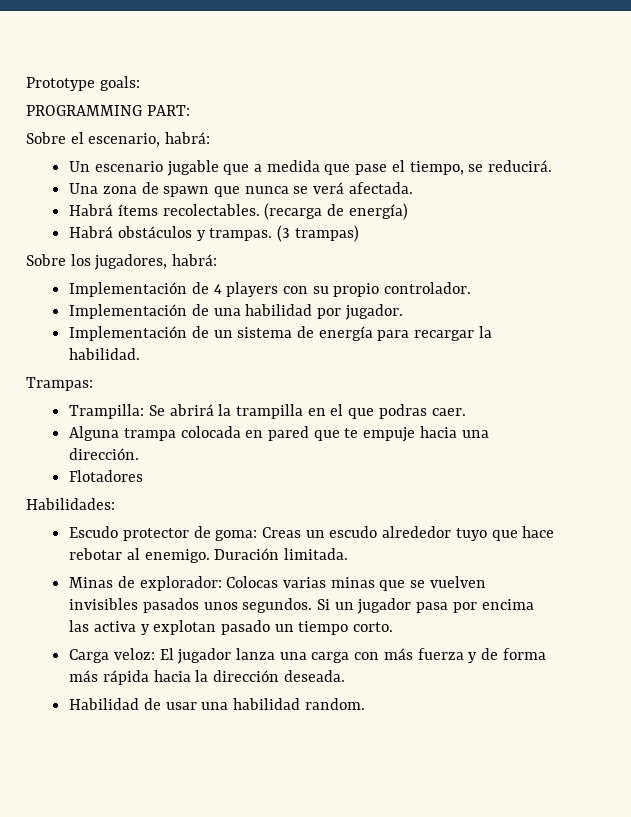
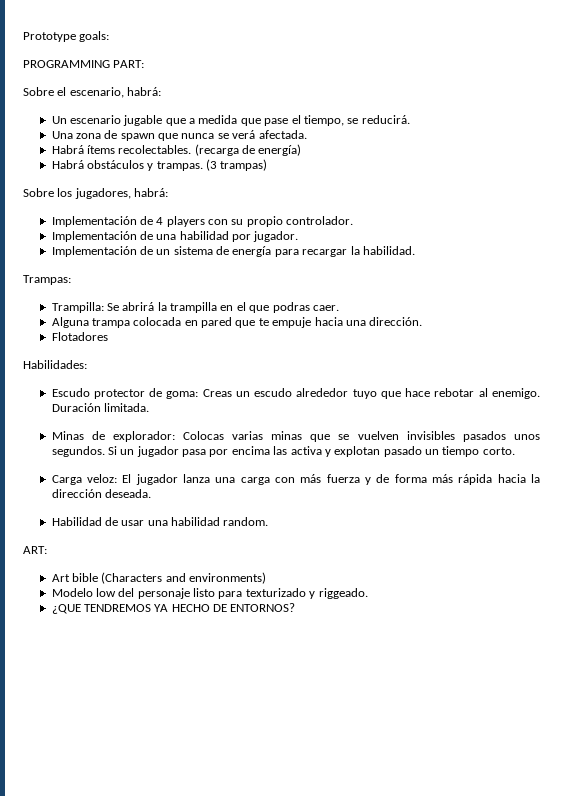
+ ART:
+ Art bible (Characters and environments)
+ Modelo low del personaje listo para texturizado y riggeado.
+ ¿QUE TENDREMOS YA HECHO DE ENTORNOS?

